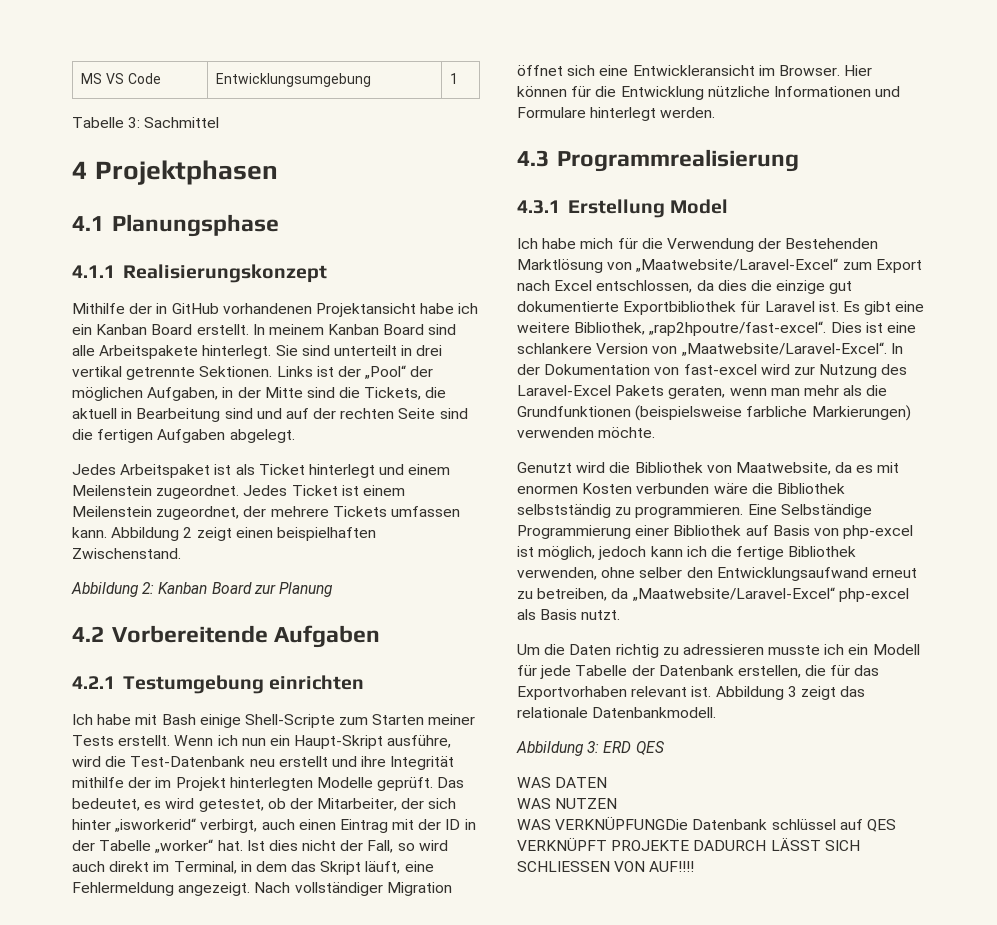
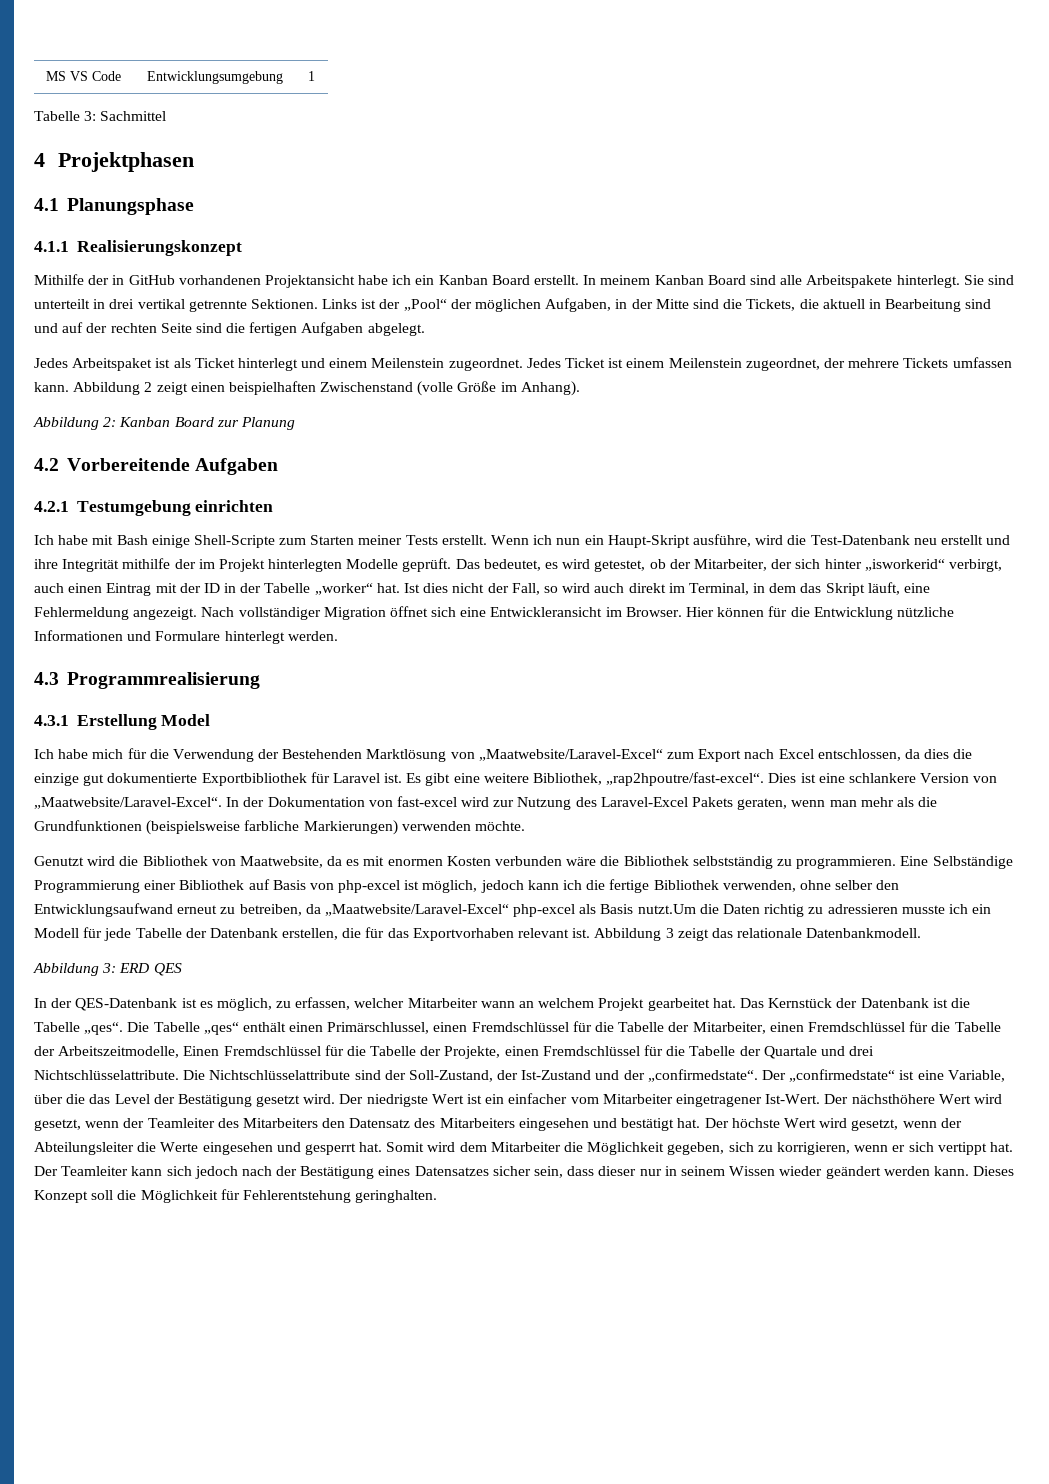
- Abbildung 2 zeigt einen beispielhaften Zwischenstand.
+ Abbildung 2 zeigt einen beispielhaften Zwischenstand (volle Größe im Anhang).
- Eine Selbständige Programmierung einer Bibliothek auf Basis von php-excel ist möglich, jedoch kann ich die fertige Bibliothek verwenden, ohne selber den Entwicklungsaufwand erneut zu betreiben, da „Maatwebsite/Laravel-Excel“ php-excel als Basis nutzt.
- Um die Daten richtig zu adressieren musste ich ein Modell für jede Tabelle der Datenbank erstellen, die für das Exportvorhaben relevant ist.
+ Eine Selbständige Programmierung einer Bibliothek auf Basis von php-excel ist möglich, jedoch kann ich die fertige Bibliothek verwenden, ohne selber den Entwicklungsaufwand erneut zu betreiben, da „Maatwebsite/Laravel-Excel“ php-excel als Basis nutzt.Um die Daten richtig zu adressieren musste ich ein Modell für jede Tabelle der Datenbank erstellen, die für das Exportvorhaben relevant ist.
- WAS DATEN
- WAS NUTZEN
- WAS VERKNÜPFUNGDie Datenbank schlüssel auf QES VERKNÜPFT PROJEKTE DADURCH LÄSST SICH SCHLIESSEN VON AUF!!!!
+ In der QES-Datenbank ist es möglich, zu erfassen, welcher Mitarbeiter wann an welchem Projekt gearbeitet hat. Das Kernstück der Datenbank ist die Tabelle „qes“. Die Tabelle „qes“ enthält einen Primärschlussel, einen Fremdschlüssel für die Tabelle der Mitarbeiter, einen Fremdschlüssel für die Tabelle der Arbeitszeitmodelle, Einen Fremdschlüssel für die Tabelle der Projekte, einen Fremdschlüssel für die Tabelle der Quartale und drei Nichtschlüsselattribute. Die Nichtschlüsselattribute sind der Soll-Zustand, der Ist-Zustand und der „confirmedstate“. Der „confirmedstate“ ist eine Variable, über die das Level der Bestätigung gesetzt wird. Der niedrigste Wert ist ein einfacher vom Mitarbeiter eingetragener Ist-Wert. Der nächsthöhere Wert wird gesetzt, wenn der Teamleiter des Mitarbeiters den Datensatz des Mitarbeiters eingesehen und bestätigt hat. Der höchste Wert wird gesetzt, wenn der Abteilungsleiter die Werte eingesehen und gesperrt hat. Somit wird dem Mitarbeiter die Möglichkeit gegeben, sich zu korrigieren, wenn er sich vertippt hat. Der Teamleiter kann sich jedoch nach der Bestätigung eines Datensatzes sicher sein, dass dieser nur in seinem Wissen wieder geändert werden kann. Dieses Konzept soll die Möglichkeit für Fehlerentstehung geringhalten.

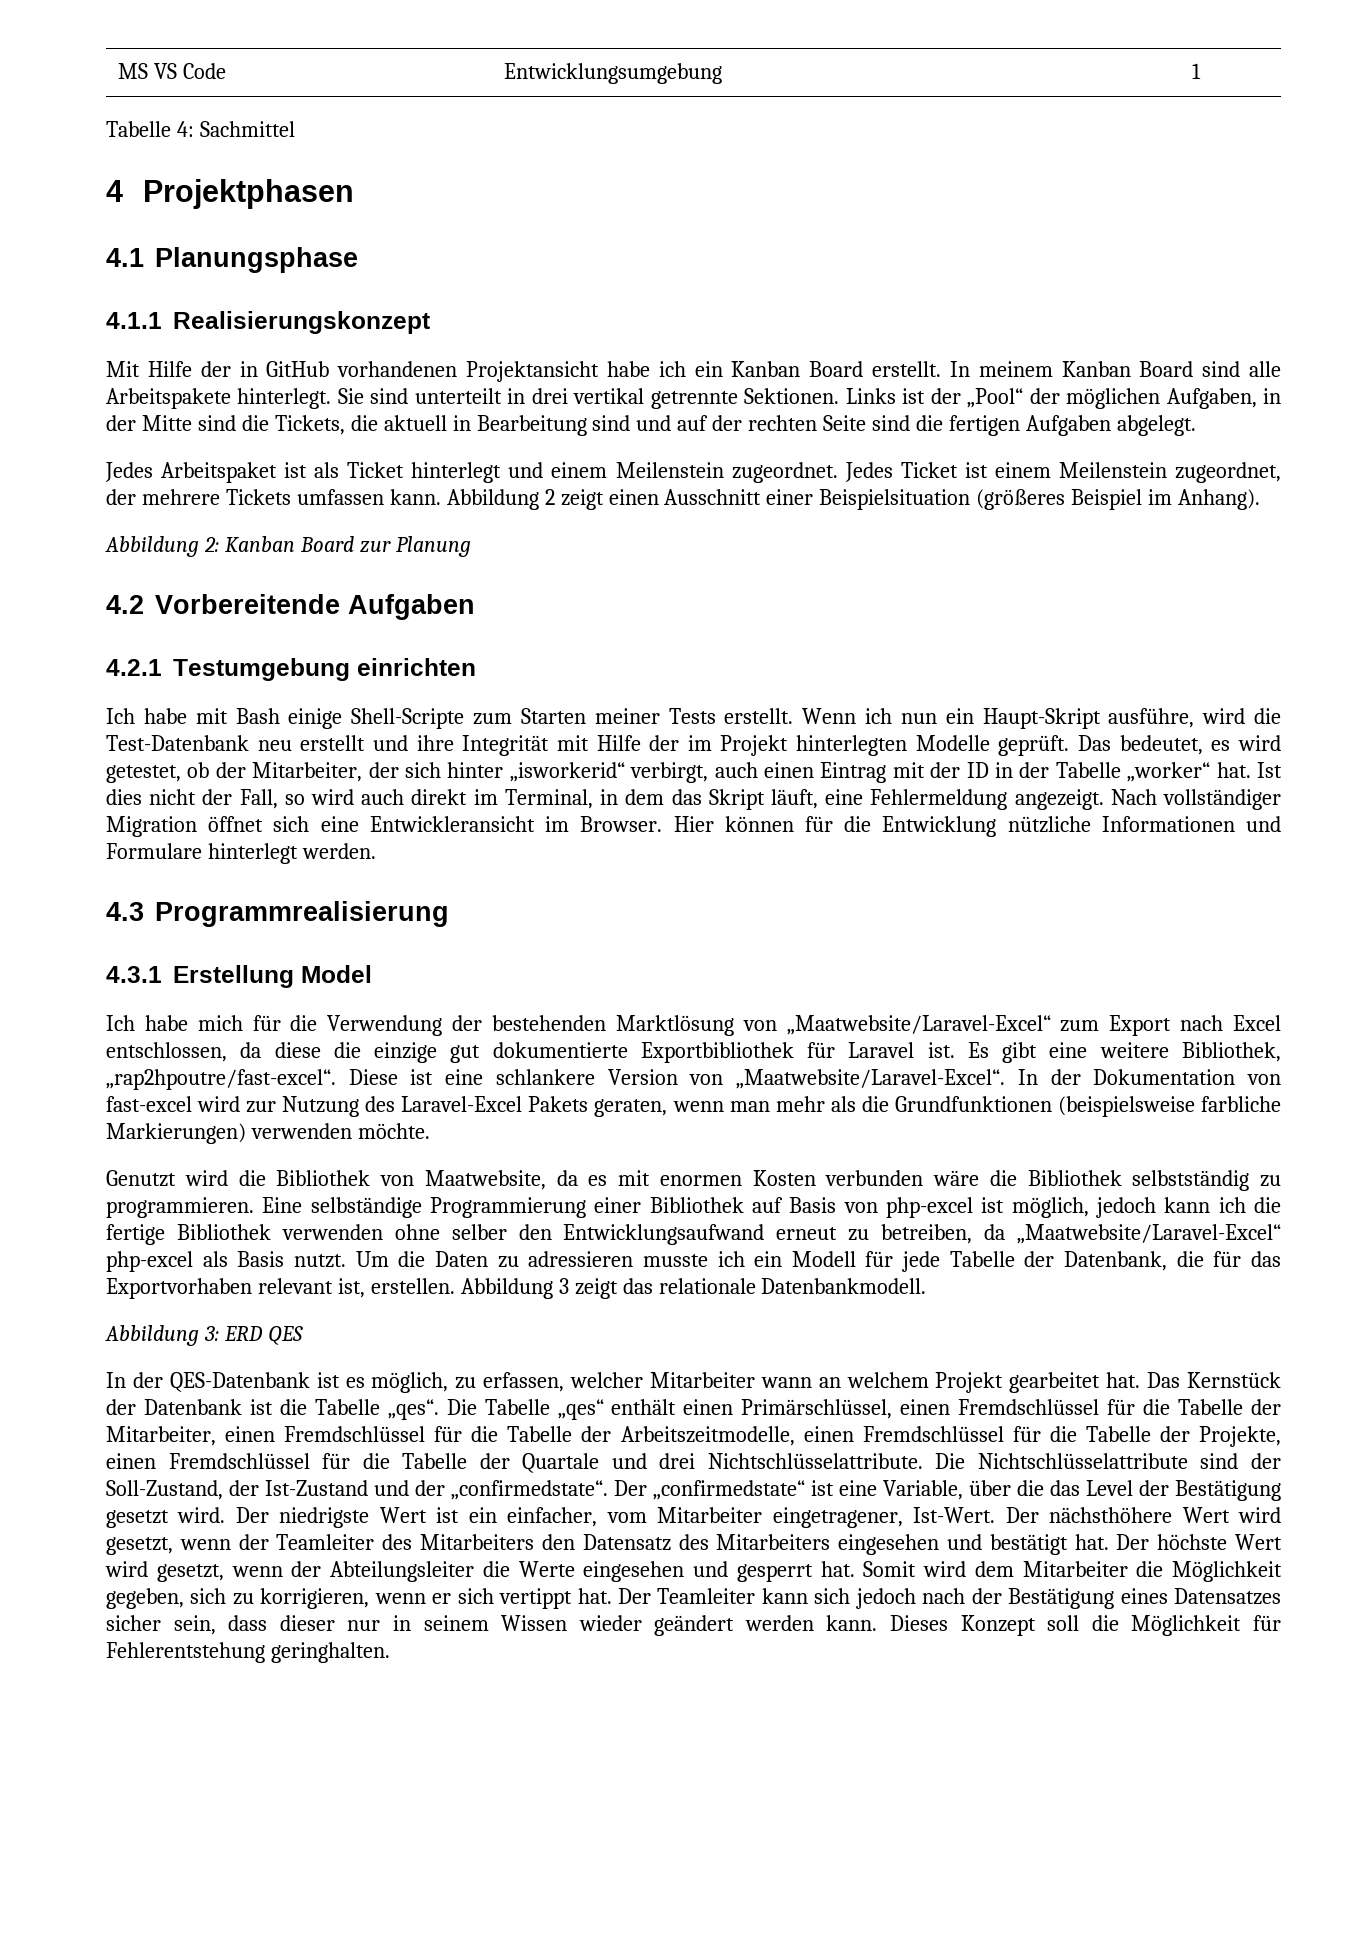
- Tabelle 3: Sachmittel
+ Tabelle 4: Sachmittel
- Mithilfe der in GitHub vorhandenen Projektansicht habe ich ein Kanban Board erstellt.
+ Mit Hilfe der in GitHub vorhandenen Projektansicht habe ich ein Kanban Board erstellt.
- Abbildung 2 zeigt einen beispielhaften Zwischenstand (volle Größe im Anhang).
+ Abbildung 2 zeigt einen Ausschnitt einer Beispielsituation (größeres Beispiel im Anhang).
- Wenn ich nun ein Haupt-Skript ausführe, wird die Test-Datenbank neu erstellt und ihre Integrität mithilfe der im Projekt hinterlegten Modelle geprüft.
+ Wenn ich nun ein Haupt-Skript ausführe, wird die Test-Datenbank neu erstellt und ihre Integrität mit Hilfe der im Projekt hinterlegten Modelle geprüft.
- Ich habe mich für die Verwendung der Bestehenden Marktlösung von „Maatwebsite/Laravel-Excel“ zum Export nach Excel entschlossen, da dies die einzige gut dokumentierte Exportbibliothek für Laravel ist.
+ Ich habe mich für die Verwendung der bestehenden Marktlösung von „Maatwebsite/Laravel-Excel“ zum Export nach Excel entschlossen, da diese die einzige gut dokumentierte Exportbibliothek für Laravel ist.
- Dies ist eine schlankere Version von „Maatwebsite/Laravel-Excel“.
+ Diese ist eine schlankere Version von „Maatwebsite/Laravel-Excel“.
- Eine Selbständige Programmierung einer Bibliothek auf Basis von php-excel ist möglich, jedoch kann ich die fertige Bibliothek verwenden, ohne selber den Entwicklungsaufwand erneut zu betreiben, da „Maatwebsite/Laravel-Excel“ php-excel als Basis nutzt.Um die Daten richtig zu adressieren musste ich ein Modell für jede Tabelle der Datenbank erstellen, die für das Exportvorhaben relevant ist.
+ Eine selbständige Programmierung einer Bibliothek auf Basis von php-excel ist möglich, jedoch kann ich die fertige Bibliothek verwenden ohne selber den Entwicklungsaufwand erneut zu betreiben, da „Maatwebsite/Laravel-Excel“ php-excel als Basis nutzt. Um die Daten zu adressieren musste ich ein Modell für jede Tabelle der Datenbank, die für das Exportvorhaben relevant ist, erstellen.
- Die Tabelle „qes“ enthält einen Primärschlussel, einen Fremdschlüssel für die Tabelle der Mitarbeiter, einen Fremdschlüssel für die Tabelle der Arbeitszeitmodelle, Einen Fremdschlüssel für die Tabelle der Projekte, einen Fremdschlüssel für die Tabelle der Quartale und drei Nichtschlüsselattribute.
+ Die Tabelle „qes“ enthält einen Primärschlüssel, einen Fremdschlüssel für die Tabelle der Mitarbeiter, einen Fremdschlüssel für die Tabelle der Arbeitszeitmodelle, einen Fremdschlüssel für die Tabelle der Projekte, einen Fremdschlüssel für die Tabelle der Quartale und drei Nichtschlüsselattribute.
- Der niedrigste Wert ist ein einfacher vom Mitarbeiter eingetragener Ist-Wert.
+ Der niedrigste Wert ist ein einfacher, vom Mitarbeiter eingetragener, Ist-Wert.

